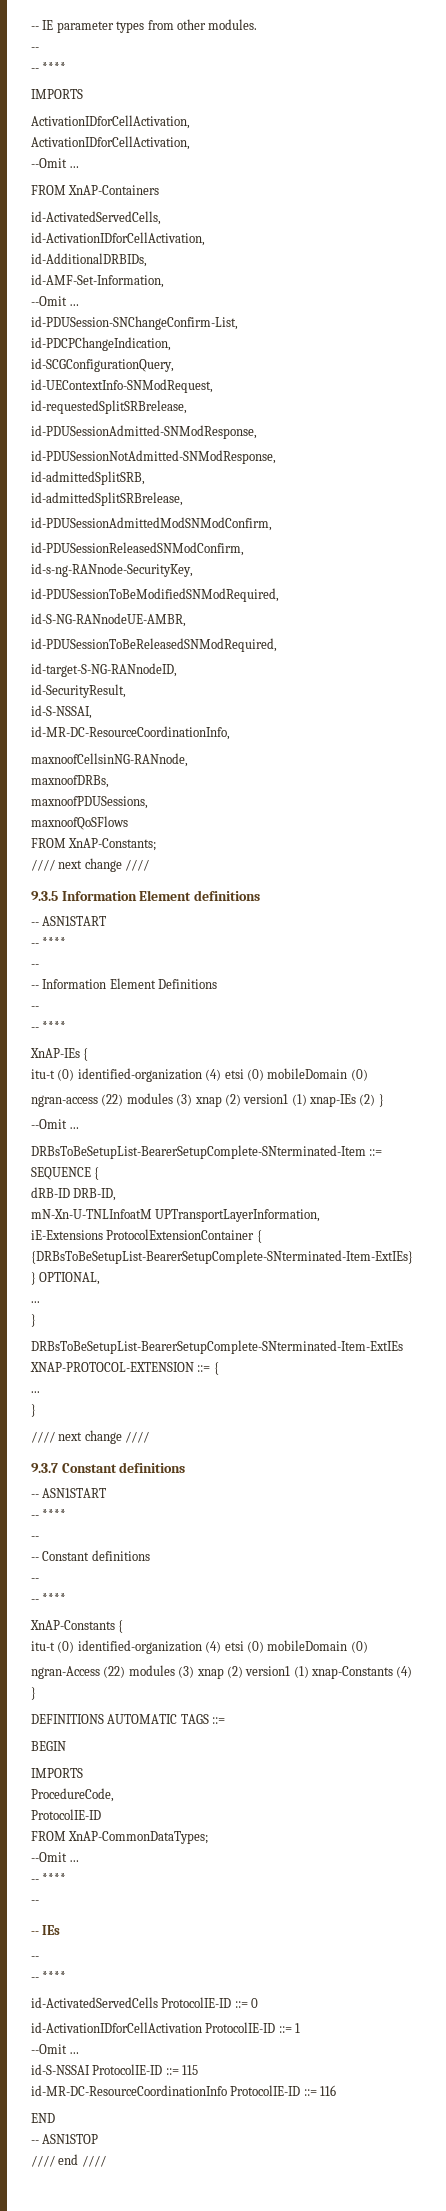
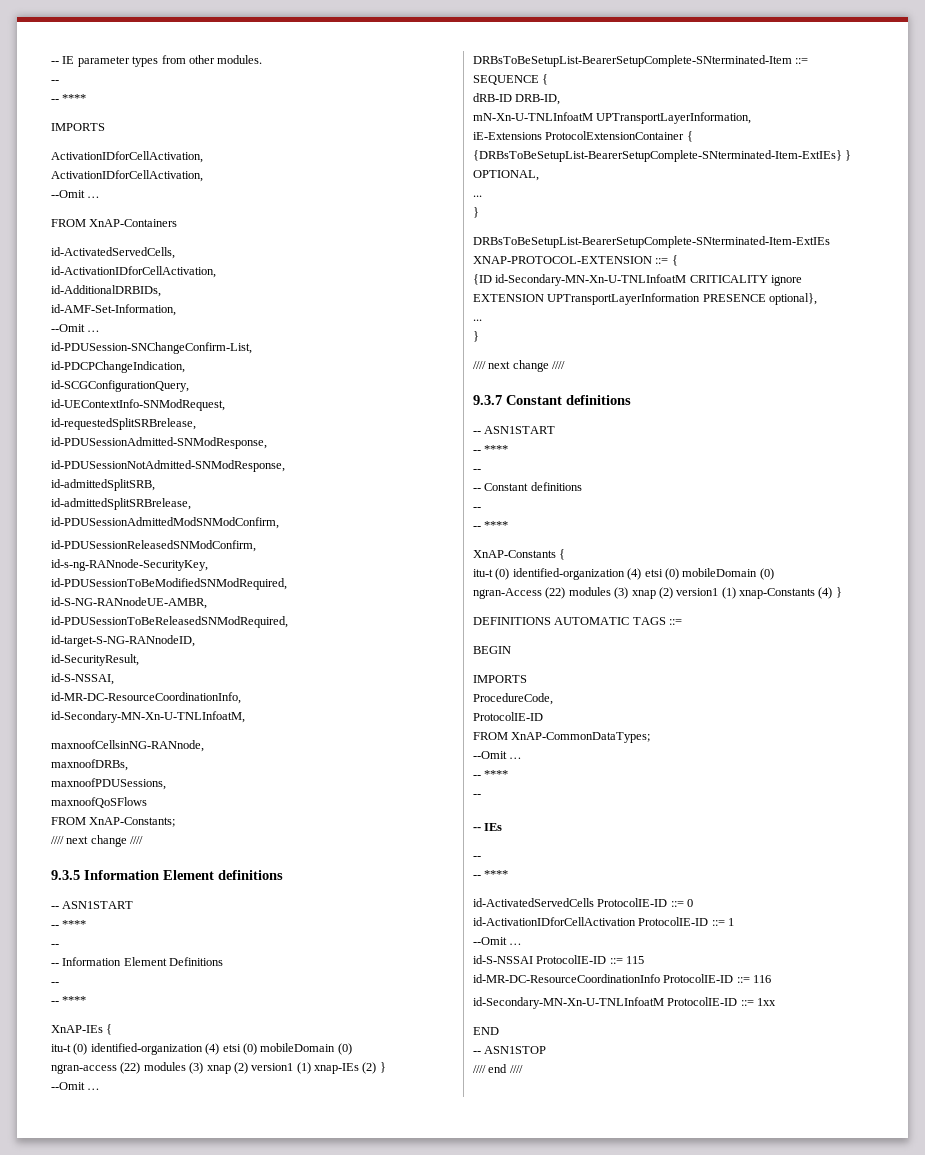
+ id-Secondary-MN-Xn-U-TNLInfoatM,
+ {ID id-Secondary-MN-Xn-U-TNLInfoatM CRITICALITY ignore EXTENSION UPTransportLayerInformation PRESENCE optional},
+ id-Secondary-MN-Xn-U-TNLInfoatM ProtocolIE-ID ::= 1xx

